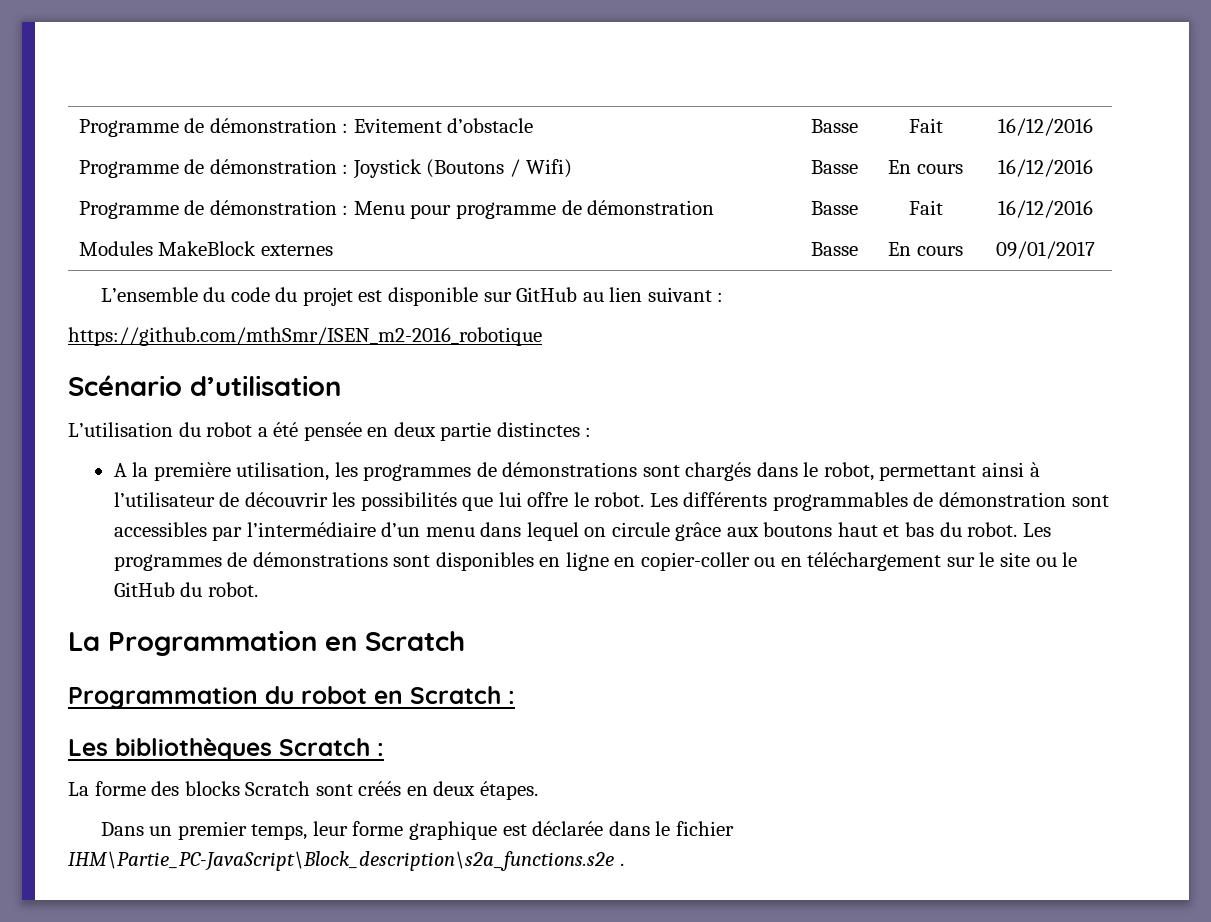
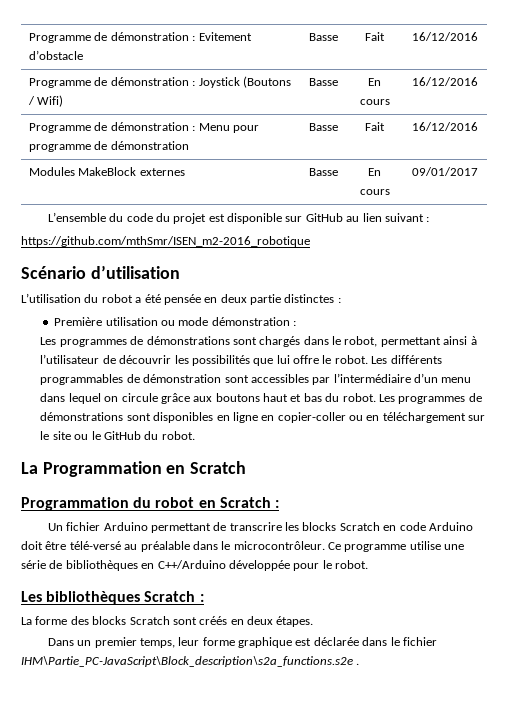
- A la première utilisation, les programmes de démonstrations sont chargés dans le robot, permettant ainsi à l’utilisateur de découvrir les possibilités que lui offre le robot.
+ Première utilisation ou mode démonstration :
+ Les programmes de démonstrations sont chargés dans le robot, permettant ainsi à l’utilisateur de découvrir les possibilités que lui offre le robot.
+ Un fichier Arduino permettant de transcrire les blocks Scratch en code Arduino doit être télé-versé au préalable dans le microcontrôleur. Ce programme utilise une série de bibliothèques en C++/Arduino développée pour le robot.

